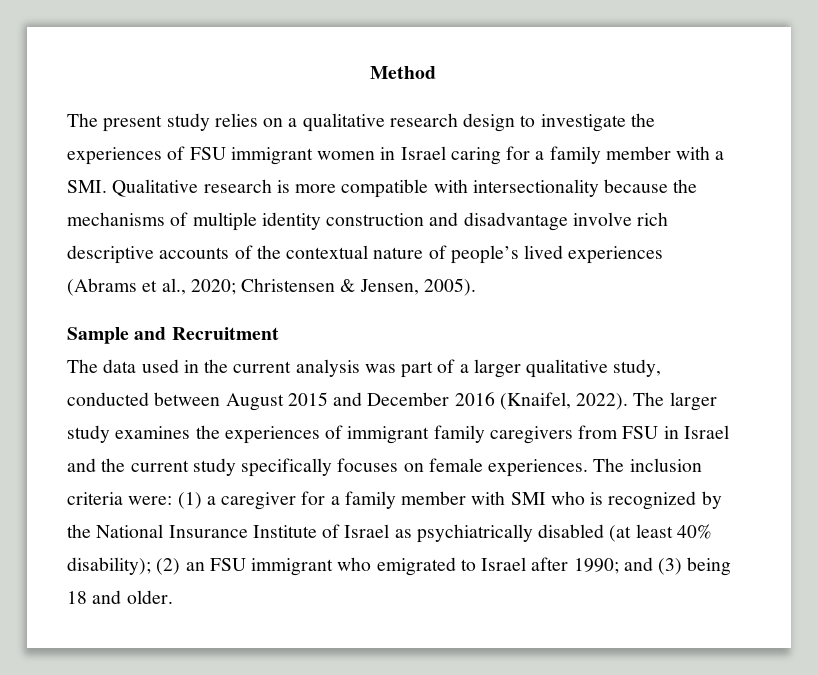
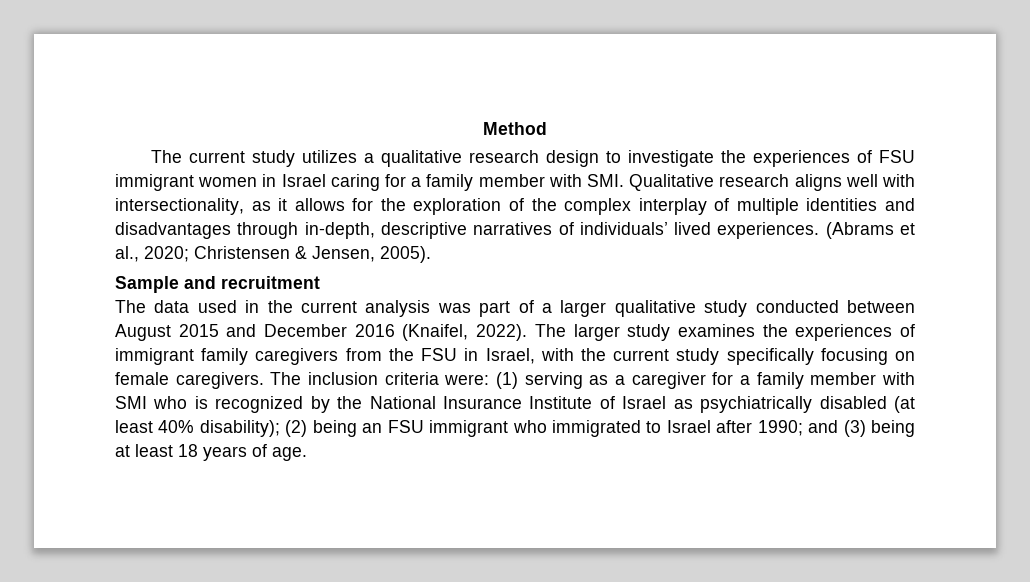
- The present study relies on a qualitative research design to investigate the experiences of FSU immigrant women in Israel caring for a family member with a SMI. Qualitative research is more compatible with intersectionality because the mechanisms of multiple identity construction and disadvantage involve rich descriptive accounts of the contextual nature of people’s lived experiences (Abrams et al., 2020; Christensen & Jensen, 2005).
+ The current study utilizes a qualitative research design to investigate the experiences of FSU immigrant women in Israel caring for a family member with SMI. Qualitative research aligns well with intersectionality, as it allows for the exploration of the complex interplay of multiple identities and disadvantages through in-depth, descriptive narratives of individuals’ lived experiences. (Abrams et al., 2020; Christensen & Jensen, 2005).
- Sample and Recruitment
+ Sample and recruitment
- The data used in the current analysis was part of a larger qualitative study, conducted between August 2015 and December 2016 (Knaifel, 2022).
+ The data used in the current analysis was part of a larger qualitative study conducted between August 2015 and December 2016 (Knaifel, 2022).
- The larger study examines the experiences of immigrant family caregivers from FSU in Israel and the current study specifically focuses on female experiences.
+ The larger study examines the experiences of immigrant family caregivers from the FSU in Israel, with the current study specifically focusing on female caregivers.
- The inclusion criteria were: (1) a caregiver for a family member with SMI who is recognized by the National Insurance Institute of Israel as psychiatrically disabled (at least 40% disability); (2) an FSU immigrant who emigrated to Israel after 1990; and (3) being 18 and older.
+ The inclusion criteria were: (1) serving as a caregiver for a family member with SMI who is recognized by the National Insurance Institute of Israel as psychiatrically disabled (at least 40% disability); (2) being an FSU immigrant who immigrated to Israel after 1990; and (3) being at least 18 years of age.

